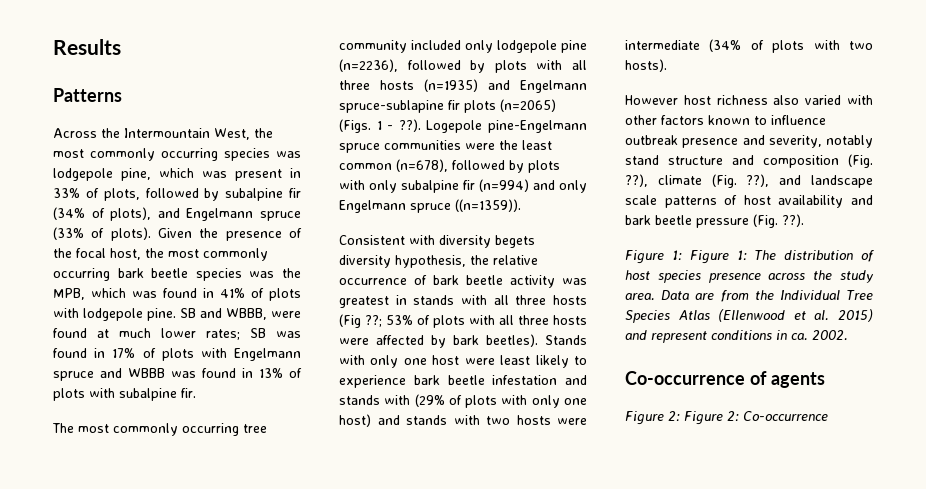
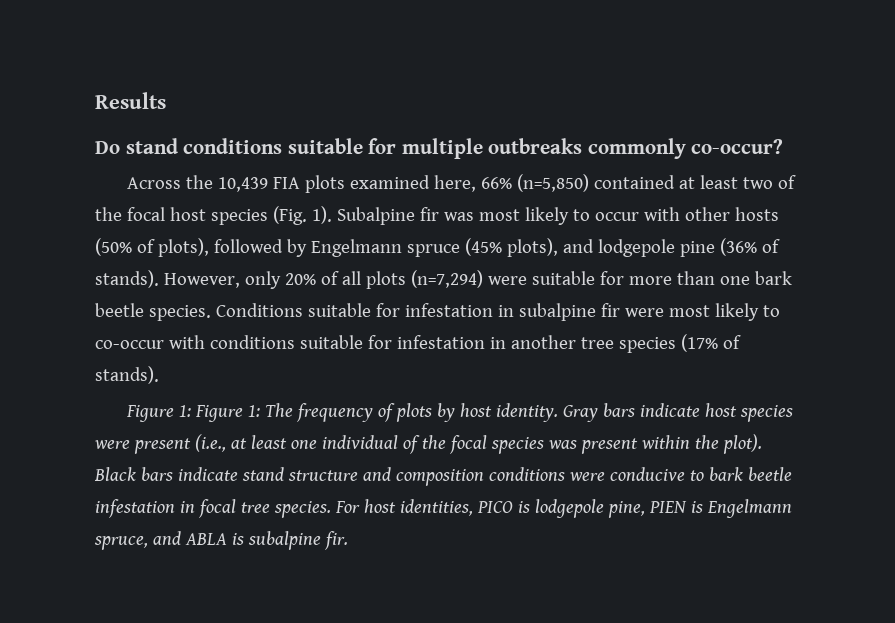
- Patterns
- Across the Intermountain West, the most commonly occurring species was lodgepole pine, which was present in 33% of plots, followed by subalpine fir (34% of plots), and Engelmann spruce (33% of plots). Given the presence of the focal host, the most commonly occurring bark beetle species was the MPB, which was found in 41% of plots with lodgepole pine. SB and WBBB, were found at much lower rates; SB was found in 17% of plots with Engelmann spruce and WBBB was found in 13% of plots with subalpine fir.
- The most commonly occurring tree community included only lodgepole pine (n=2236), followed by plots with all three hosts (n=1935) and Engelmann spruce-sublapine fir plots (n=2065) (Figs. 1 - ??). Logepole pine-Engelmann spruce communities were the least common (n=678), followed by plots with only subalpine fir (n=994) and only Engelmann spruce ((n=1359)).
- Consistent with diversity begets diversity hypothesis, the relative occurrence of bark beetle activity was greatest in stands with all three hosts (Fig ??; 53% of plots with all three hosts were affected by bark beetles). Stands with only one host were least likely to experience bark beetle infestation and stands with (29% of plots with only one host) and stands with two hosts were intermediate (34% of plots with two hosts).
- However host richness also varied with other factors known to influence outbreak presence and severity, notably stand structure and composition (Fig. ??), climate (Fig. ??), and landscape scale patterns of host availability and bark beetle pressure (Fig. ??).
+ Do stand conditions suitable for multiple outbreaks commonly co-occur?
+ Across the 10,439 FIA plots examined here, 66% (n=5,850) contained at least two of the focal host species (Fig. 1). Subalpine fir was most likely to occur with other hosts (50% of plots), followed by Engelmann spruce (45% plots), and lodgepole pine (36% of stands). However, only 20% of all plots (n=7,294) were suitable for more than one bark beetle species. Conditions suitable for infestation in subalpine fir were most likely to co-occur with conditions suitable for infestation in another tree species (17% of stands).
- Figure 1: Figure 1: The distribution of host species presence across the study area. Data are from the Individual Tree Species Atlas (Ellenwood et al. 2015) and represent conditions in ca. 2002.
- Co-occurrence of agents
- Figure 2: Figure 2: Co-occurrence
+ Figure 1: Figure 1: The frequency of plots by host identity. Gray bars indicate host species were present (i.e., at least one individual of the focal species was present within the plot). Black bars indicate stand structure and composition conditions were conducive to bark beetle infestation in focal tree species. For host identities, PICO is lodgepole pine, PIEN is Engelmann spruce, and ABLA is subalpine fir.

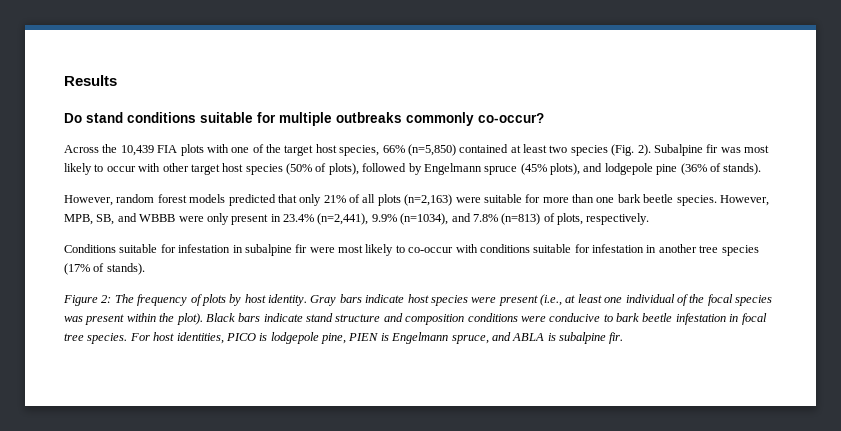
- Across the 10,439 FIA plots examined here, 66% (n=5,850) contained at least two of the focal host species (Fig. 1).
+ Across the 10,439 FIA plots with one of the target host species, 66% (n=5,850) contained at least two species (Fig. 2).
- Subalpine fir was most likely to occur with other hosts (50% of plots), followed by Engelmann spruce (45% plots), and lodgepole pine (36% of stands). However, only 20% of all plots (n=7,294) were suitable for more than one bark beetle species. Conditions suitable for infestation in subalpine fir were most likely to co-occur with conditions suitable for infestation in another tree species (17% of stands).
+ Subalpine fir was most likely to occur with other target host species (50% of plots), followed by Engelmann spruce (45% plots), and lodgepole pine (36% of stands).
+ However, random forest models predicted that only 21% of all plots (n=2,163) were suitable for more than one bark beetle species. However, MPB, SB, and WBBB were only present in 23.4% (n=2,441), 9.9% (n=1034), and 7.8% (n=813) of plots, respectively.
+ Conditions suitable for infestation in subalpine fir were most likely to co-occur with conditions suitable for infestation in another tree species (17% of stands).
- Figure 1: Figure 1: The frequency of plots by host identity.
+ Figure 2: The frequency of plots by host identity.

